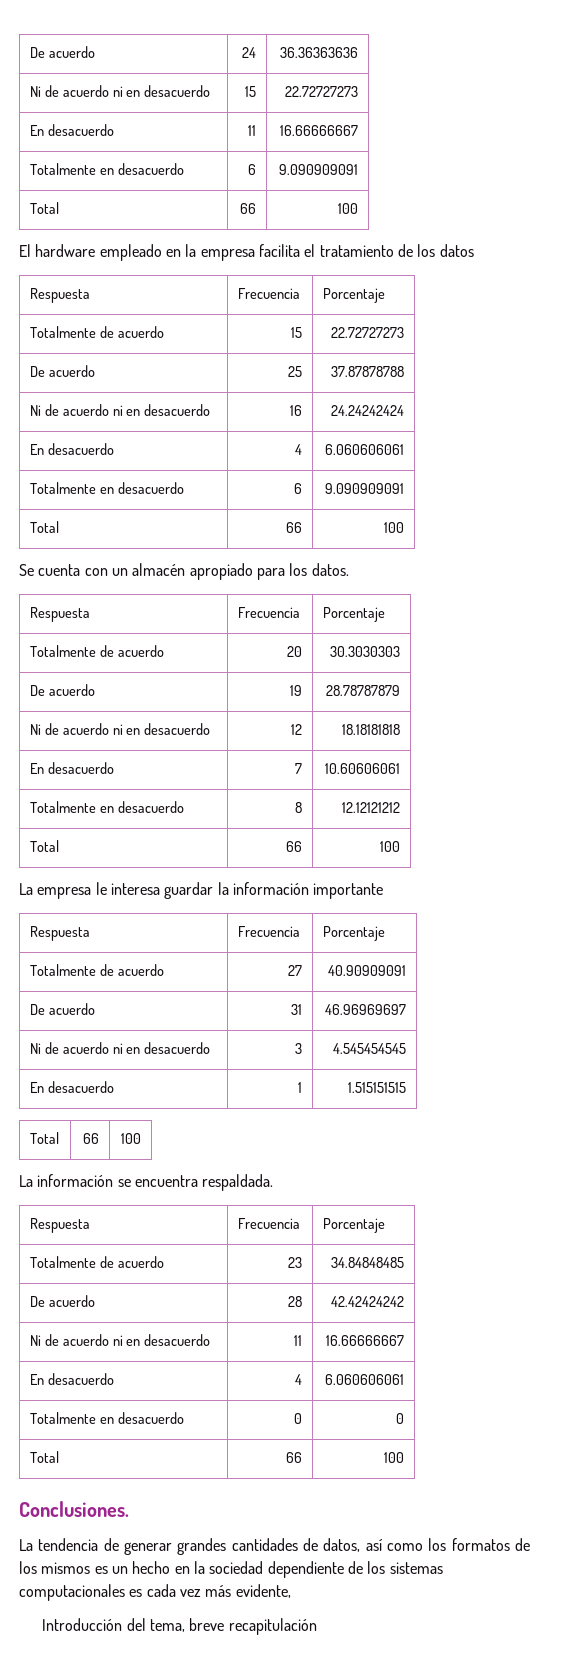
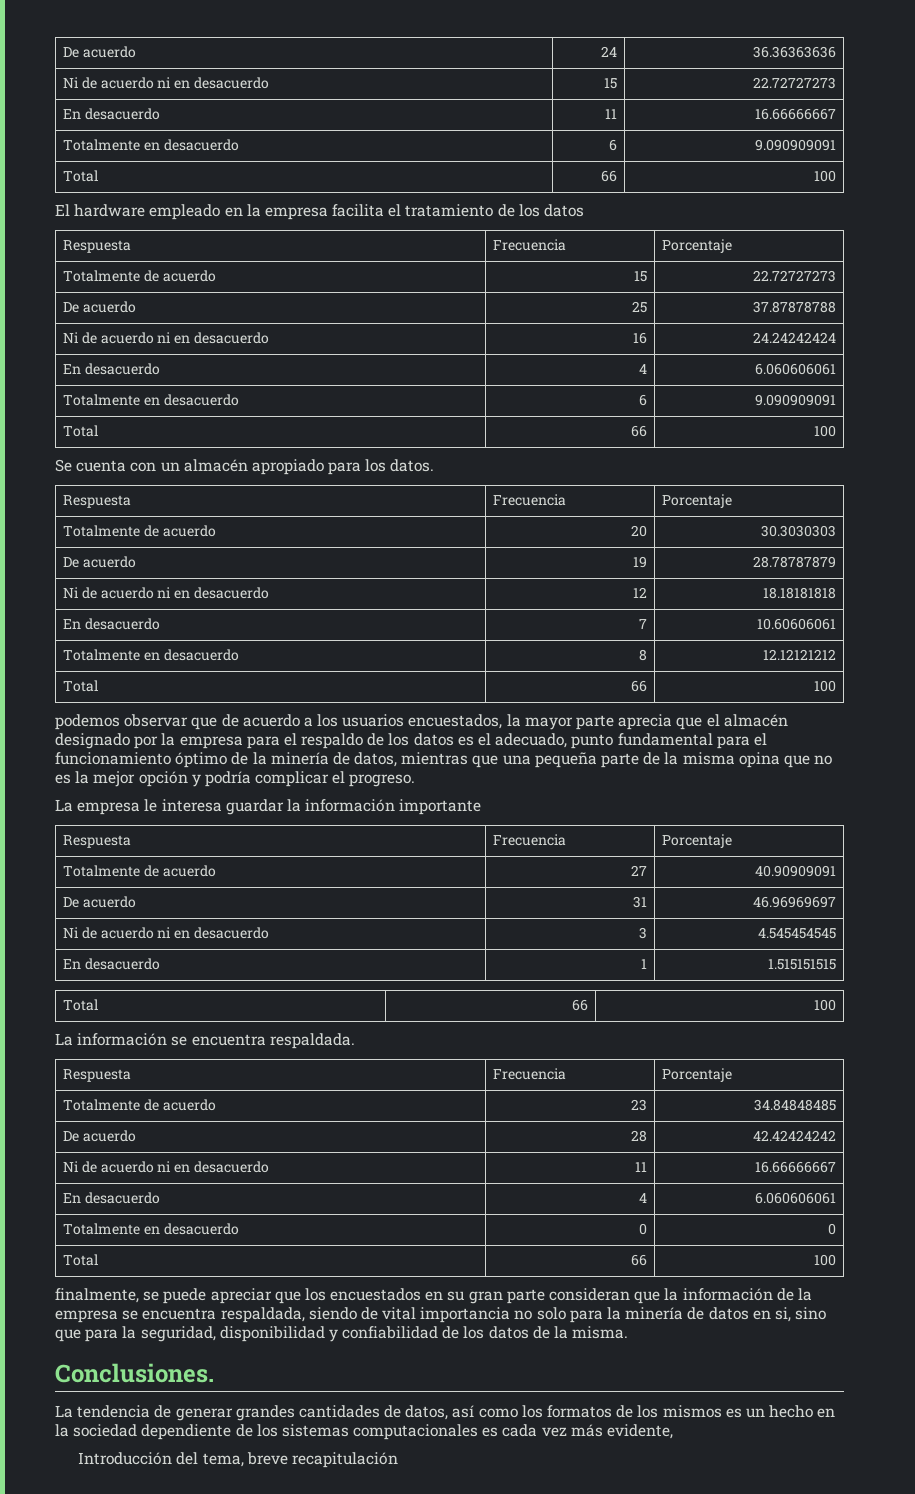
+ podemos observar que de acuerdo a los usuarios encuestados, la mayor parte aprecia que el almacén designado por la empresa para el respaldo de los datos es el adecuado, punto fundamental para el funcionamiento óptimo de la minería de datos, mientras que una pequeña parte de la misma opina que no es la mejor opción y podría complicar el progreso.
+ finalmente, se puede apreciar que los encuestados en su gran parte consideran que la información de la empresa se encuentra respaldada, siendo de vital importancia no solo para la minería de datos en si, sino que para la seguridad, disponibilidad y confiabilidad de los datos de la misma.

